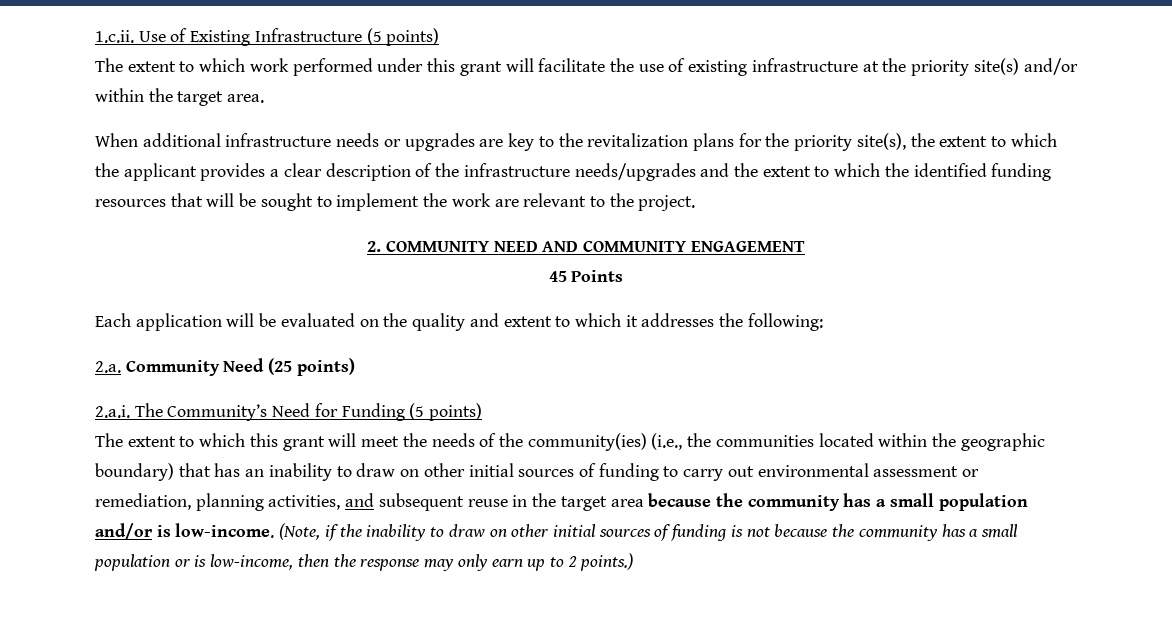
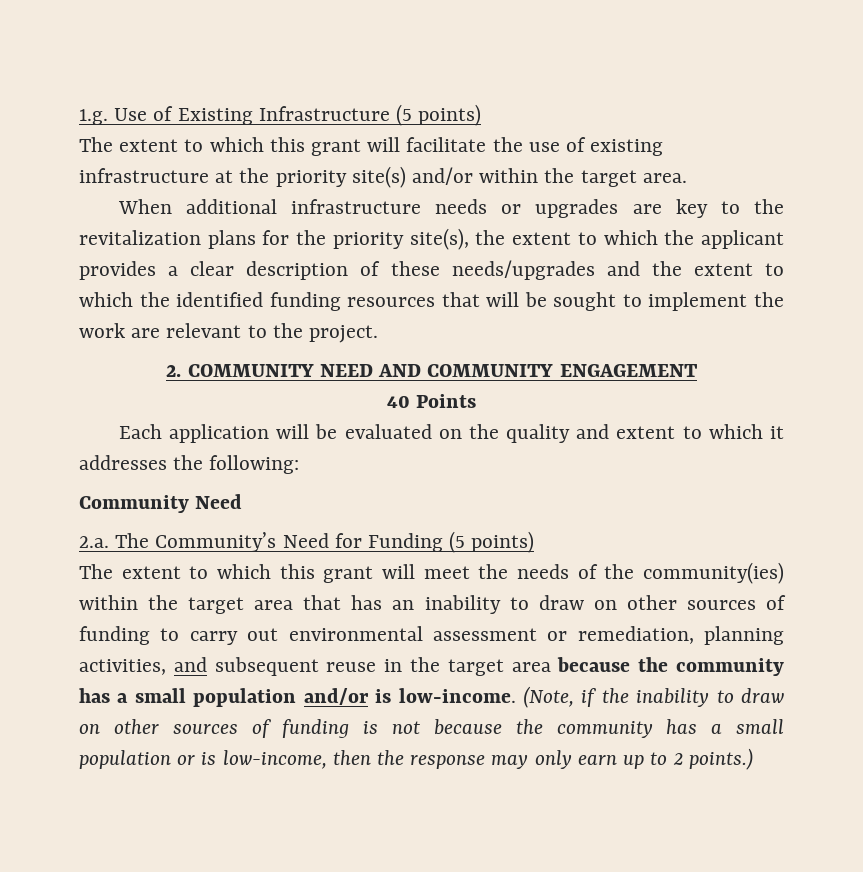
- 1.c.ii. Use of Existing Infrastructure (5 points)
+ 1.g. Use of Existing Infrastructure (5 points)
- The extent to which work performed under this grant will facilitate the use of existing infrastructure at the priority site(s) and/or within the target area.
+ The extent to which this grant will facilitate the use of existing infrastructure at the priority site(s) and/or within the target area.
- When additional infrastructure needs or upgrades are key to the revitalization plans for the priority site(s), the extent to which the applicant provides a clear description of the infrastructure needs/upgrades and the extent to which the identified funding resources that will be sought to implement the work are relevant to the project.
+ When additional infrastructure needs or upgrades are key to the revitalization plans for the priority site(s), the extent to which the applicant provides a clear description of these needs/upgrades and the extent to which the identified funding resources that will be sought to implement the work are relevant to the project.
- 45 Points
+ 40 Points
- 2.a. Community Need (25 points)
- 2.a.i. The Community’s Need for Funding (5 points)
+ Community Need
+ 2.a. The Community’s Need for Funding (5 points)
- The extent to which this grant will meet the needs of the community(ies) (i.e., the communities located within the geographic boundary) that has an inability to draw on other initial sources of funding to carry out environmental assessment or remediation, planning activities, and subsequent reuse in the target area because the community has a small population and/or is low-income.
+ The extent to which this grant will meet the needs of the community(ies) within the target area that has an inability to draw on other sources of funding to carry out environmental assessment or remediation, planning activities, and subsequent reuse in the target area because the community has a small population and/or is low-income.
- (Note, if the inability to draw on other initial sources of funding is not because the community has a small population or is low-income, then the response may only earn up to 2 points.)
+ (Note, if the inability to draw on other sources of funding is not because the community has a small population or is low-income, then the response may only earn up to 2 points.)

